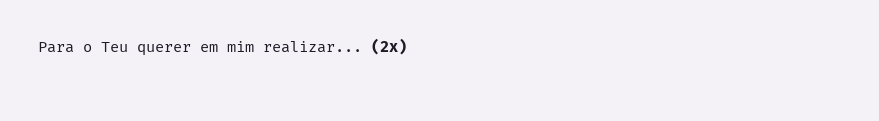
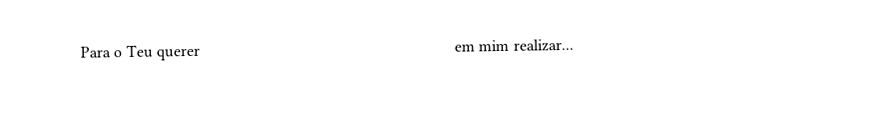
- Para o Teu querer em mim realizar... (2x)
+ Para o Teu querer
+ em mim realizar...

